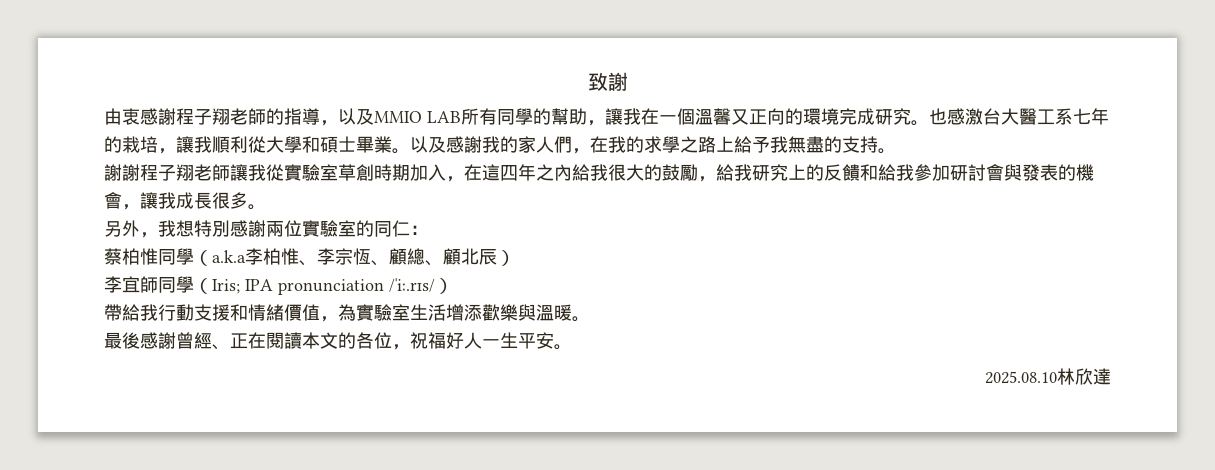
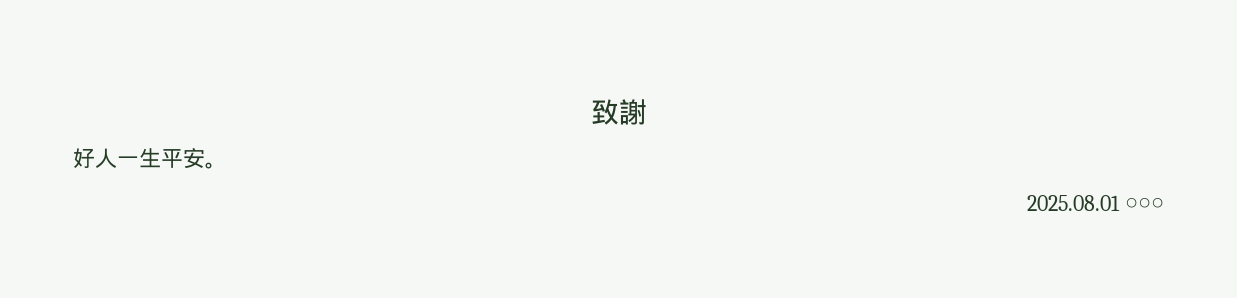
- 由衷感謝程子翔老師的指導，以及MMIO LAB所有同學的幫助，讓我在一個溫馨又正向的環境完成研究。也感激台大醫工系七年的栽培，讓我順利從大學和碩士畢業。以及感謝我的家人們，在我的求學之路上給予我無盡的支持。
- 謝謝程子翔老師讓我從實驗室草創時期加入，在這四年之內給我很大的鼓勵，給我研究上的反饋和給我參加研討會與發表的機會，讓我成長很多。
- 另外，我想特別感謝兩位實驗室的同仁：
- 蔡柏惟同學（a.k.a李柏惟、李宗恆、顧總、顧北辰）
- 李宜師同學（Iris; IPA pronunciation /ˈiː.rɪs/）
- 帶給我行動支援和情緒價值，為實驗室生活增添歡樂與溫暖。
- 最後感謝曾經、正在閱讀本文的各位，祝福好人一生平安。
+ 好人一生平安。
- 2025.08.10林欣達
+ 2025.08.01 ○○○

